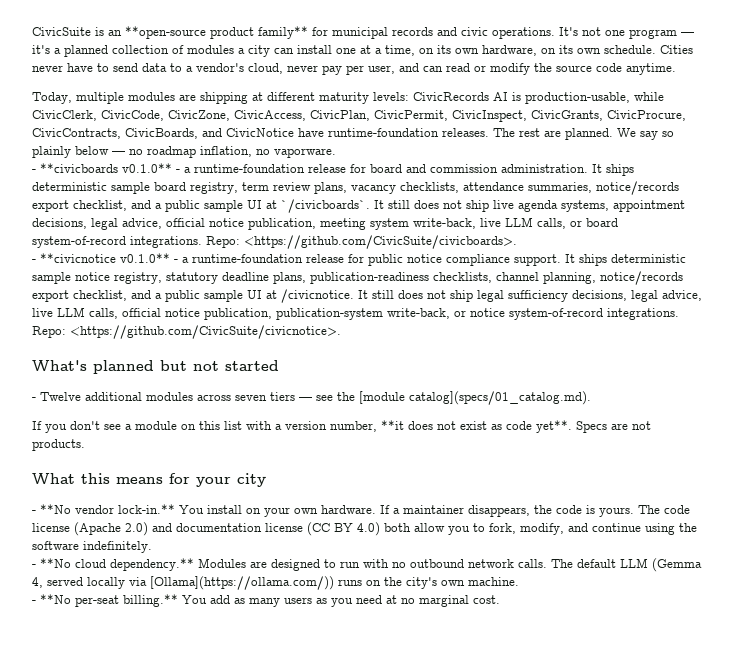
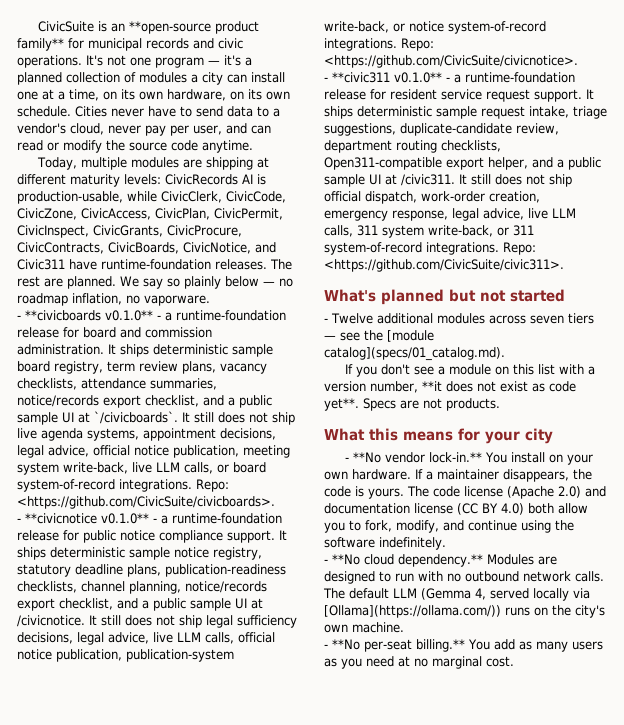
- Today, multiple modules are shipping at different maturity levels: CivicRecords AI is production-usable, while CivicClerk, CivicCode, CivicZone, CivicAccess, CivicPlan, CivicPermit, CivicInspect, CivicGrants, CivicProcure, CivicContracts, CivicBoards, and CivicNotice have runtime-foundation releases.
+ Today, multiple modules are shipping at different maturity levels: CivicRecords AI is production-usable, while CivicClerk, CivicCode, CivicZone, CivicAccess, CivicPlan, CivicPermit, CivicInspect, CivicGrants, CivicProcure, CivicContracts, CivicBoards, CivicNotice, and Civic311 have runtime-foundation releases.
+ - **civic311 v0.1.0** - a runtime-foundation release for resident service request support. It ships deterministic sample request intake, triage suggestions, duplicate-candidate review, department routing checklists, Open311-compatible export helper, and a public sample UI at /civic311. It still does not ship official dispatch, work-order creation, emergency response, legal advice, live LLM calls, 311 system write-back, or 311 system-of-record integrations. Repo: <https://github.com/CivicSuite/civic311>.

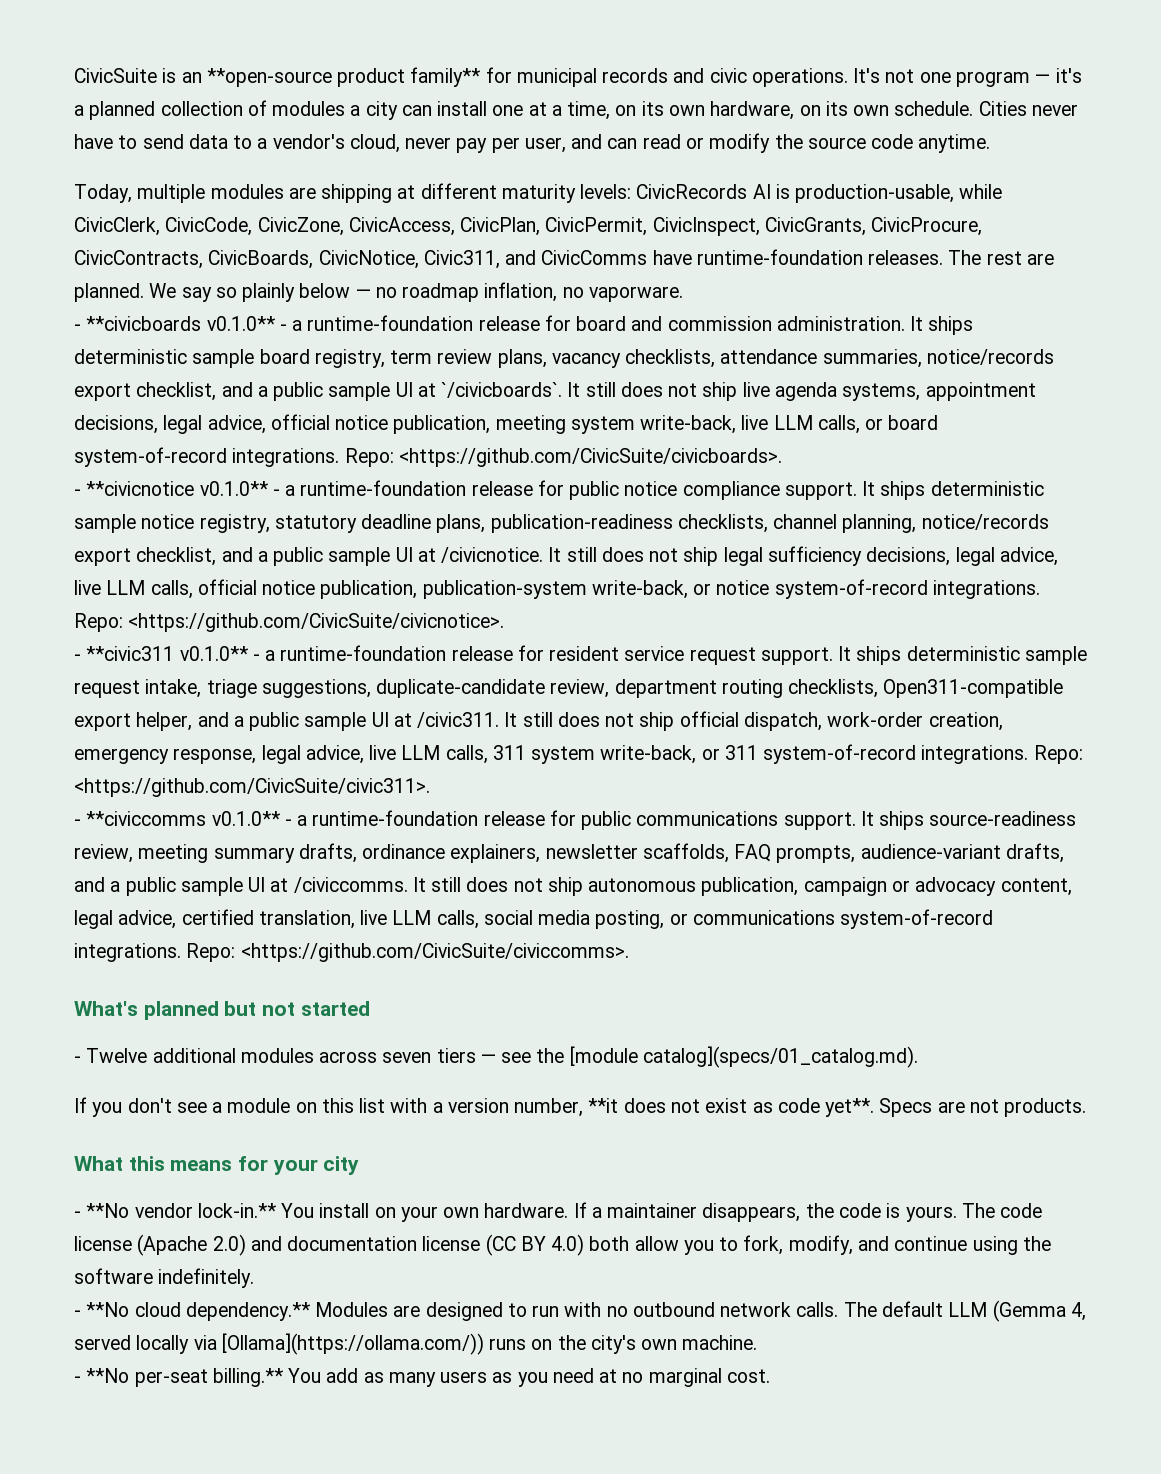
- Today, multiple modules are shipping at different maturity levels: CivicRecords AI is production-usable, while CivicClerk, CivicCode, CivicZone, CivicAccess, CivicPlan, CivicPermit, CivicInspect, CivicGrants, CivicProcure, CivicContracts, CivicBoards, CivicNotice, and Civic311 have runtime-foundation releases.
+ Today, multiple modules are shipping at different maturity levels: CivicRecords AI is production-usable, while CivicClerk, CivicCode, CivicZone, CivicAccess, CivicPlan, CivicPermit, CivicInspect, CivicGrants, CivicProcure, CivicContracts, CivicBoards, CivicNotice, Civic311, and CivicComms have runtime-foundation releases.
+ - **civiccomms v0.1.0** - a runtime-foundation release for public communications support. It ships source-readiness review, meeting summary drafts, ordinance explainers, newsletter scaffolds, FAQ prompts, audience-variant drafts, and a public sample UI at /civiccomms. It still does not ship autonomous publication, campaign or advocacy content, legal advice, certified translation, live LLM calls, social media posting, or communications system-of-record integrations. Repo: <https://github.com/CivicSuite/civiccomms>.

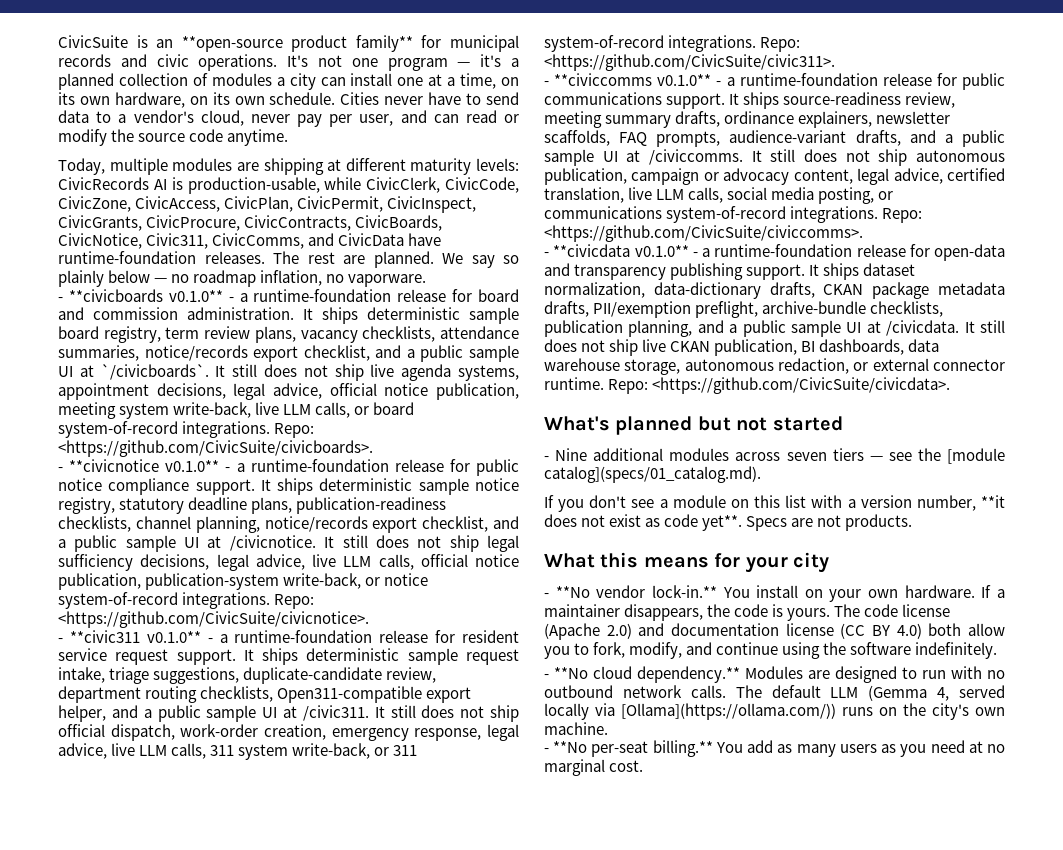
- Today, multiple modules are shipping at different maturity levels: CivicRecords AI is production-usable, while CivicClerk, CivicCode, CivicZone, CivicAccess, CivicPlan, CivicPermit, CivicInspect, CivicGrants, CivicProcure, CivicContracts, CivicBoards, CivicNotice, Civic311, and CivicComms have runtime-foundation releases.
+ Today, multiple modules are shipping at different maturity levels: CivicRecords AI is production-usable, while CivicClerk, CivicCode, CivicZone, CivicAccess, CivicPlan, CivicPermit, CivicInspect, CivicGrants, CivicProcure, CivicContracts, CivicBoards, CivicNotice, Civic311, CivicComms, and CivicData have runtime-foundation releases.
+ - **civicdata v0.1.0** - a runtime-foundation release for open-data and transparency publishing support. It ships dataset normalization, data-dictionary drafts, CKAN package metadata drafts, PII/exemption preflight, archive-bundle checklists, publication planning, and a public sample UI at /civicdata. It still does not ship live CKAN publication, BI dashboards, data warehouse storage, autonomous redaction, or external connector runtime. Repo: <https://github.com/CivicSuite/civicdata>.
- - Twelve additional modules across seven tiers — see the [module catalog](specs/01_catalog.md).
+ - Nine additional modules across seven tiers — see the [module catalog](specs/01_catalog.md).

